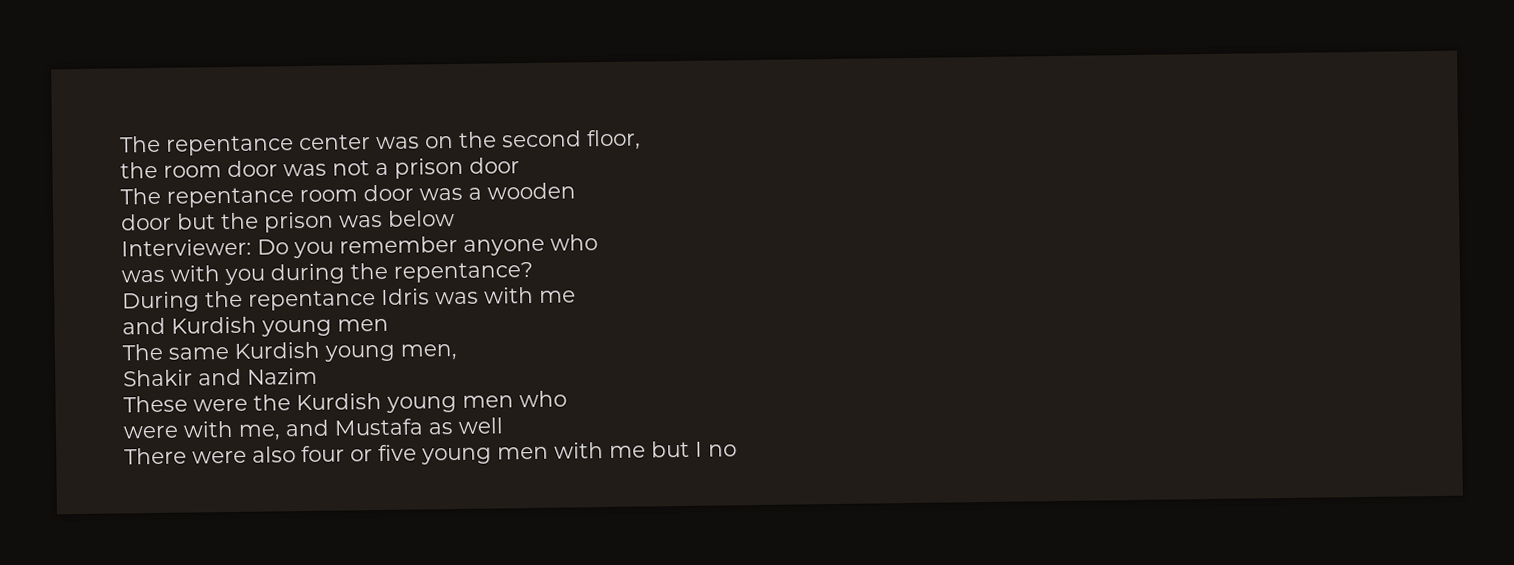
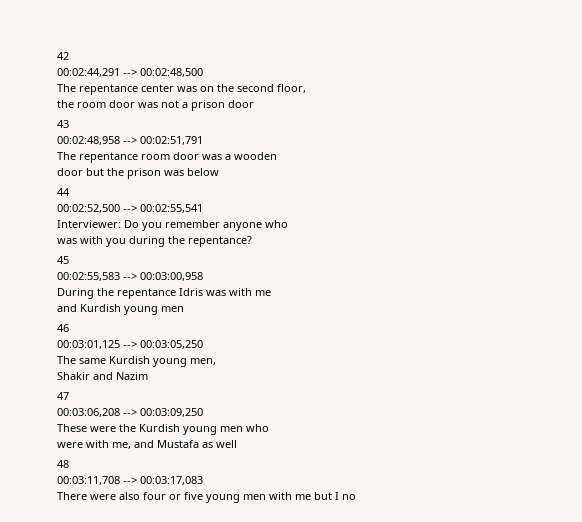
+ 42
+ 00:02:44,291 --> 00:02:48,500
+ 43
+ 00:02:48,958 --> 00:02:51,791
+ 44
+ 00:02:52,500 --> 00:02:55,541
+ 45
+ 00:02:55,583 --> 00:03:00,958
+ 46
+ 00:03:01,125 --> 00:03:05,250
+ 47
+ 00:03:06,208 --> 00:03:09,250
+ 48
+ 00:03:11,708 --> 00:03:17,083

